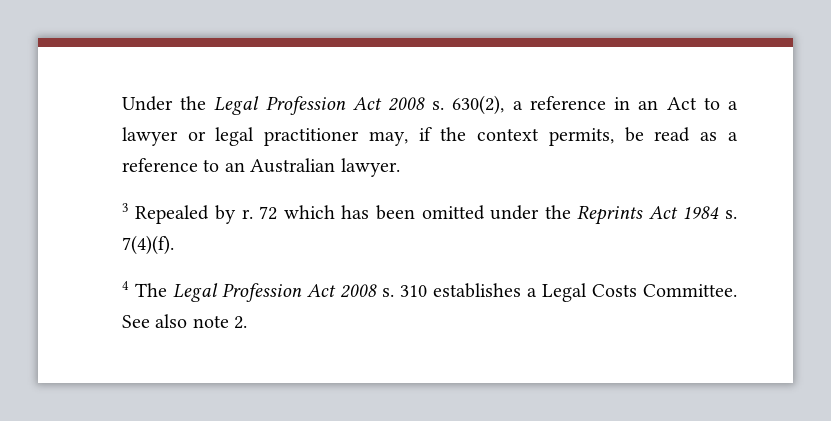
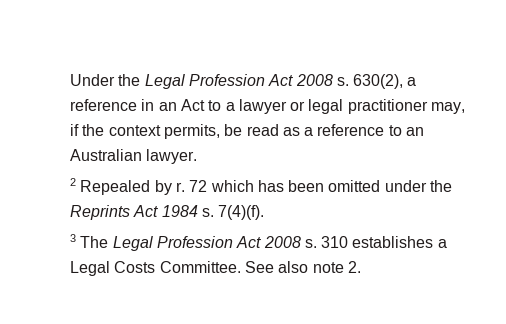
- 3 Repealed by r.
+ 2 Repealed by r.
- 4 The Legal Profession Act 2008 s.
+ 3 The Legal Profession Act 2008 s.

